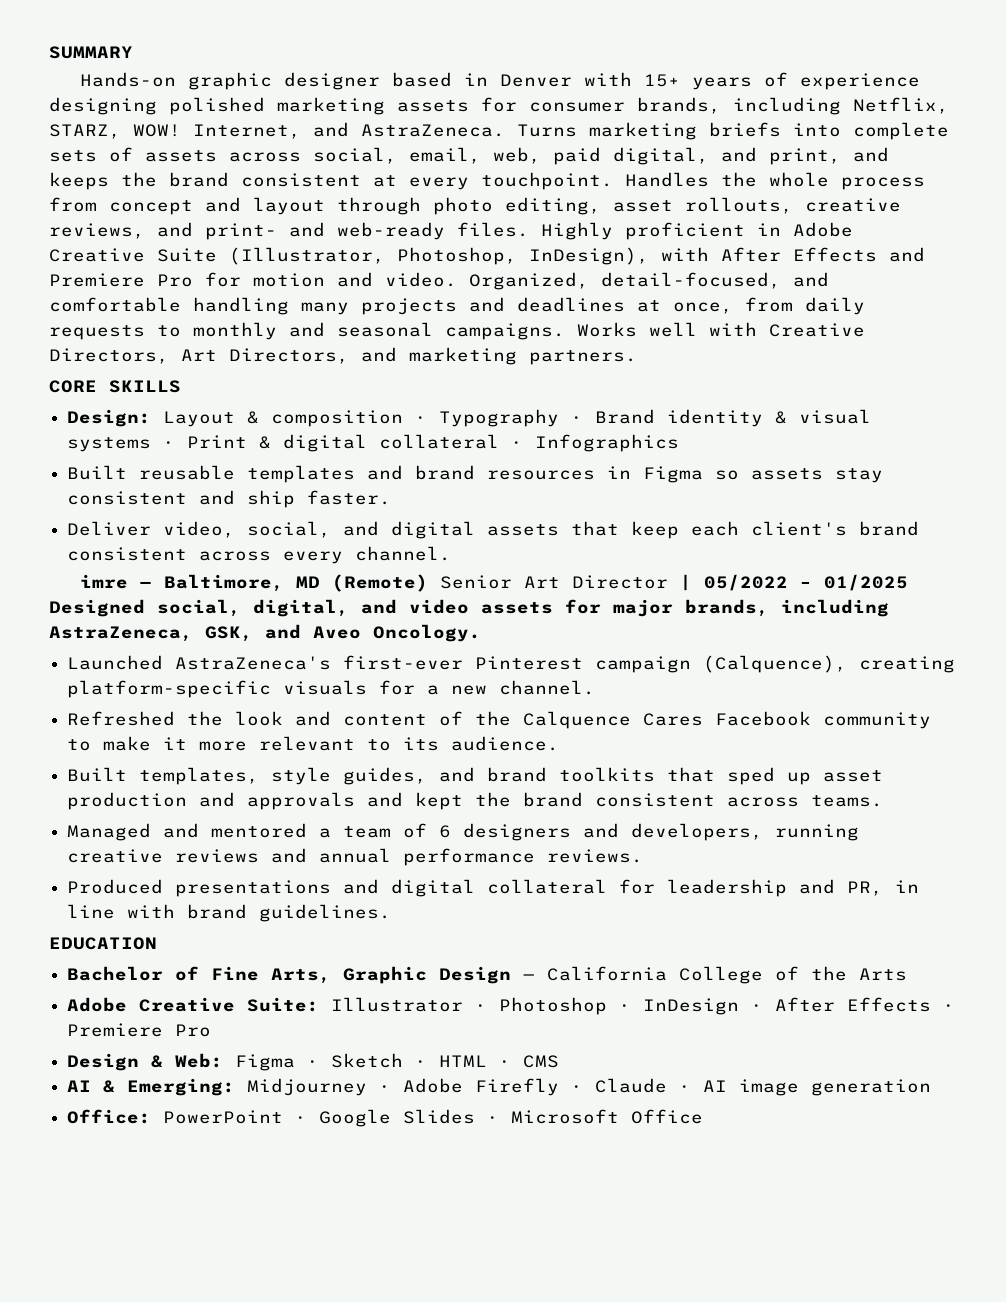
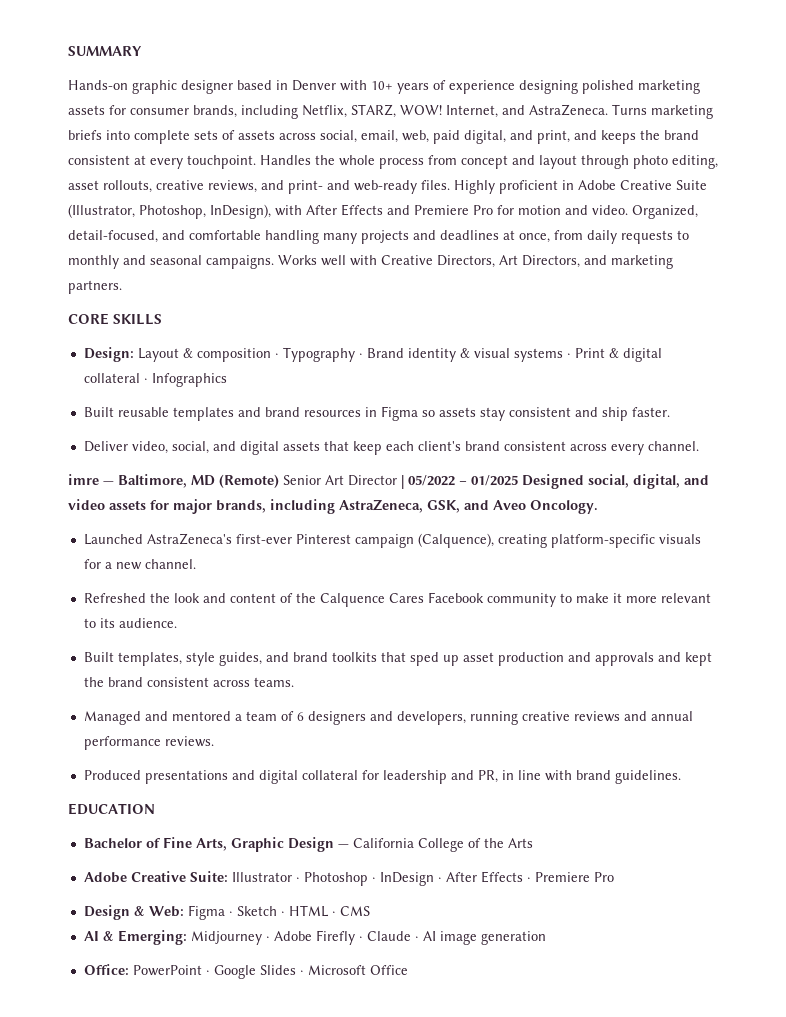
- Hands-on graphic designer based in Denver with 15+ years of experience designing polished marketing assets for consumer brands, including Netflix, STARZ, WOW!
+ Hands-on graphic designer based in Denver with 10+ years of experience designing polished marketing assets for consumer brands, including Netflix, STARZ, WOW!

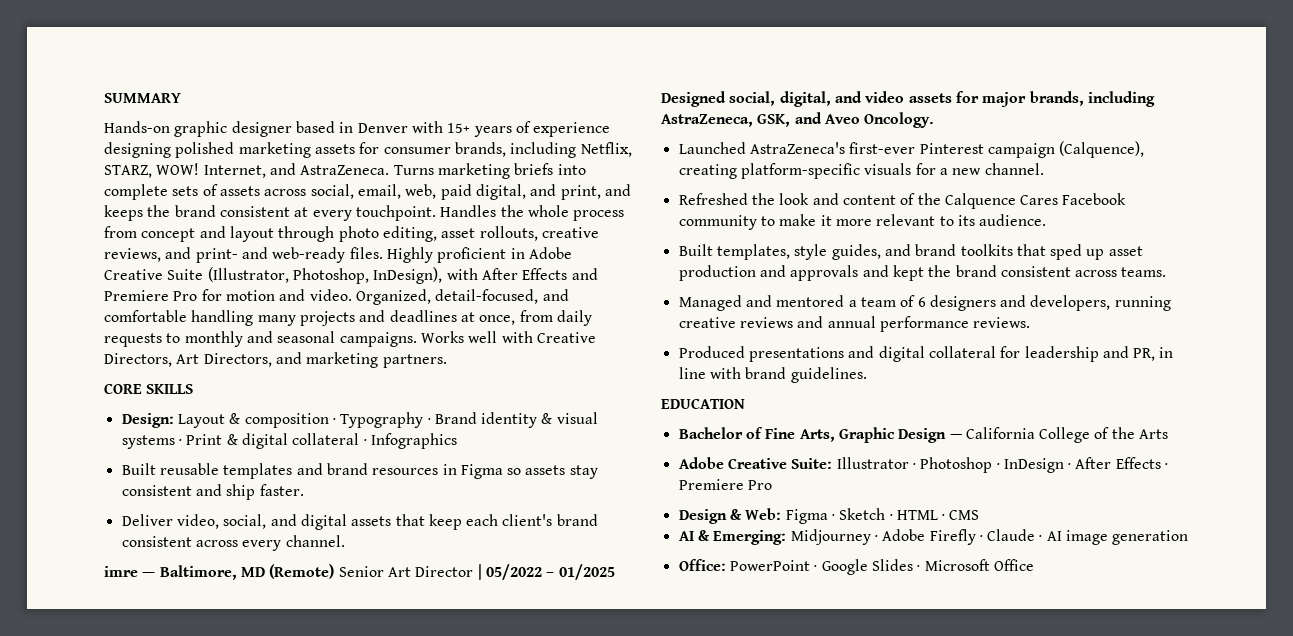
- Hands-on graphic designer based in Denver with 10+ years of experience designing polished marketing assets for consumer brands, including Netflix, STARZ, WOW!
+ Hands-on graphic designer based in Denver with 15+ years of experience designing polished marketing assets for consumer brands, including Netflix, STARZ, WOW!

